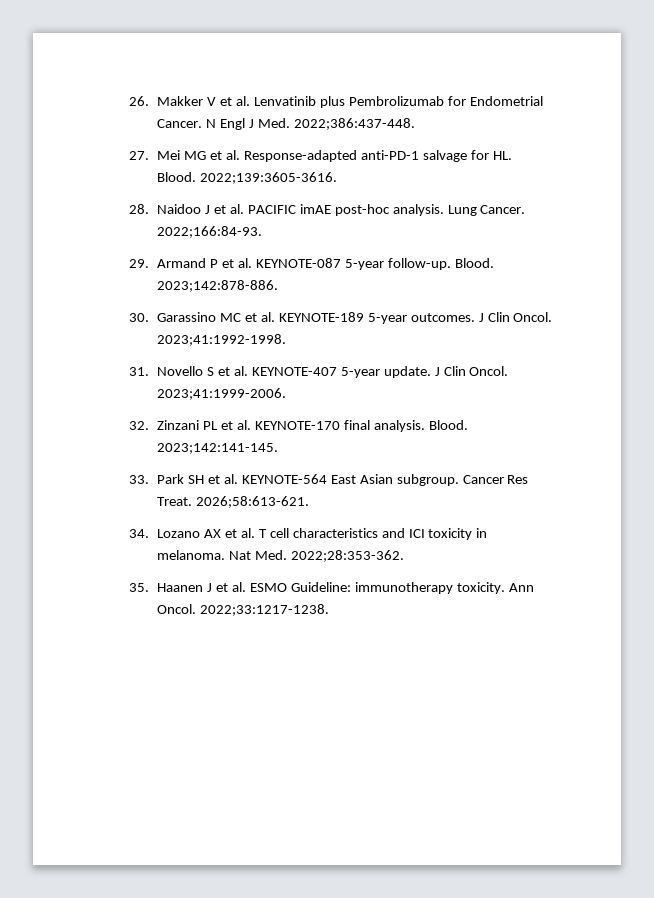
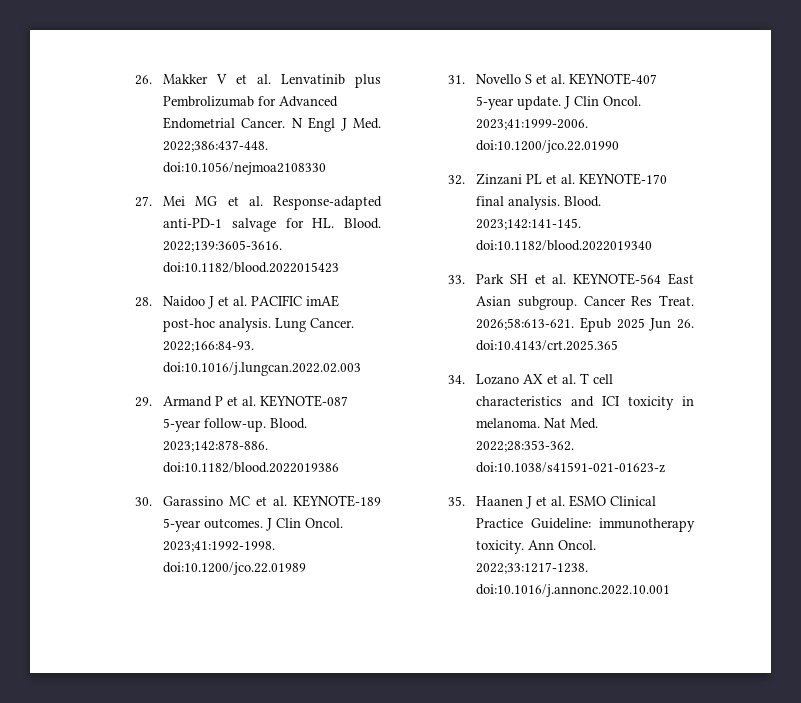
- 26. Makker V et al. Lenvatinib plus Pembrolizumab for Endometrial Cancer.
+ 26. Makker V et al. Lenvatinib plus Pembrolizumab for Advanced Endometrial Cancer.
- N Engl J Med. 2022;386:437-448.
+ N Engl J Med. 2022;386:437-448. doi:10.1056/nejmoa2108330
- 2022;139:3605-3616.
+ 2022;139:3605-3616. doi:10.1182/blood.2022015423
- 2022;166:84-93.
+ 2022;166:84-93. doi:10.1016/j.lungcan.2022.02.003
- 2023;142:878-886.
+ 2023;142:878-886. doi:10.1182/blood.2022019386
- 2023;41:1992-1998.
+ 2023;41:1992-1998. doi:10.1200/jco.22.01989
- 2023;41:1999-2006.
+ 2023;41:1999-2006. doi:10.1200/jco.22.01990
- 2023;142:141-145.
+ 2023;142:141-145. doi:10.1182/blood.2022019340
+ Epub 2025 Jun 26. doi:10.4143/crt.2025.365
- Nat Med. 2022;28:353-362.
+ Nat Med. 2022;28:353-362. doi:10.1038/s41591-021-01623-z
- 35. Haanen J et al. ESMO Guideline: immunotherapy toxicity.
+ 35. Haanen J et al. ESMO Clinical Practice Guideline: immunotherapy toxicity.
- 2022;33:1217-1238.
+ 2022;33:1217-1238. doi:10.1016/j.annonc.2022.10.001

